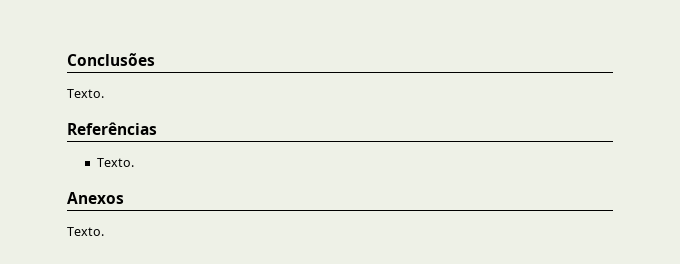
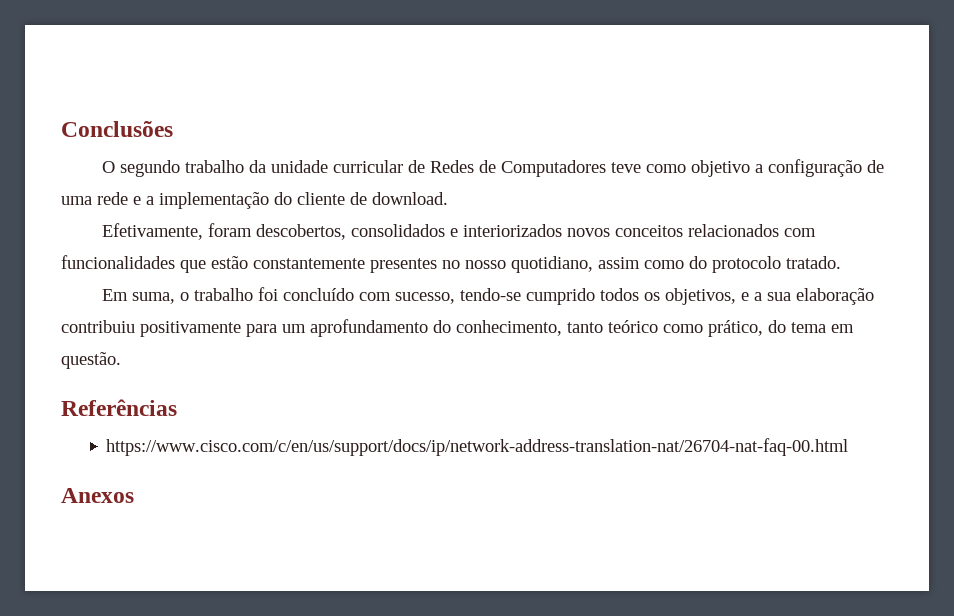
  Conclusões
- Texto.
+ O segundo trabalho da unidade curricular de Redes de Computadores teve como objetivo a configuração de uma rede e a implementação do cliente de download.
+ Efetivamente, foram descobertos, consolidados e interiorizados novos conceitos relacionados com funcionalidades que estão constantemente presentes no nosso quotidiano, assim como do protocolo tratado.
+ Em suma, o trabalho foi concluído com sucesso, tendo-se cumprido todos os objetivos, e a sua elaboração contribuiu positivamente para um aprofundamento do conhecimento, tanto teórico como prático, do tema em questão.
  Referências
- Texto.
+ https://www.cisco.com/c/en/us/support/docs/ip/network-address-translation-nat/26704-nat-faq-00.html
  Anexos
- Texto.

